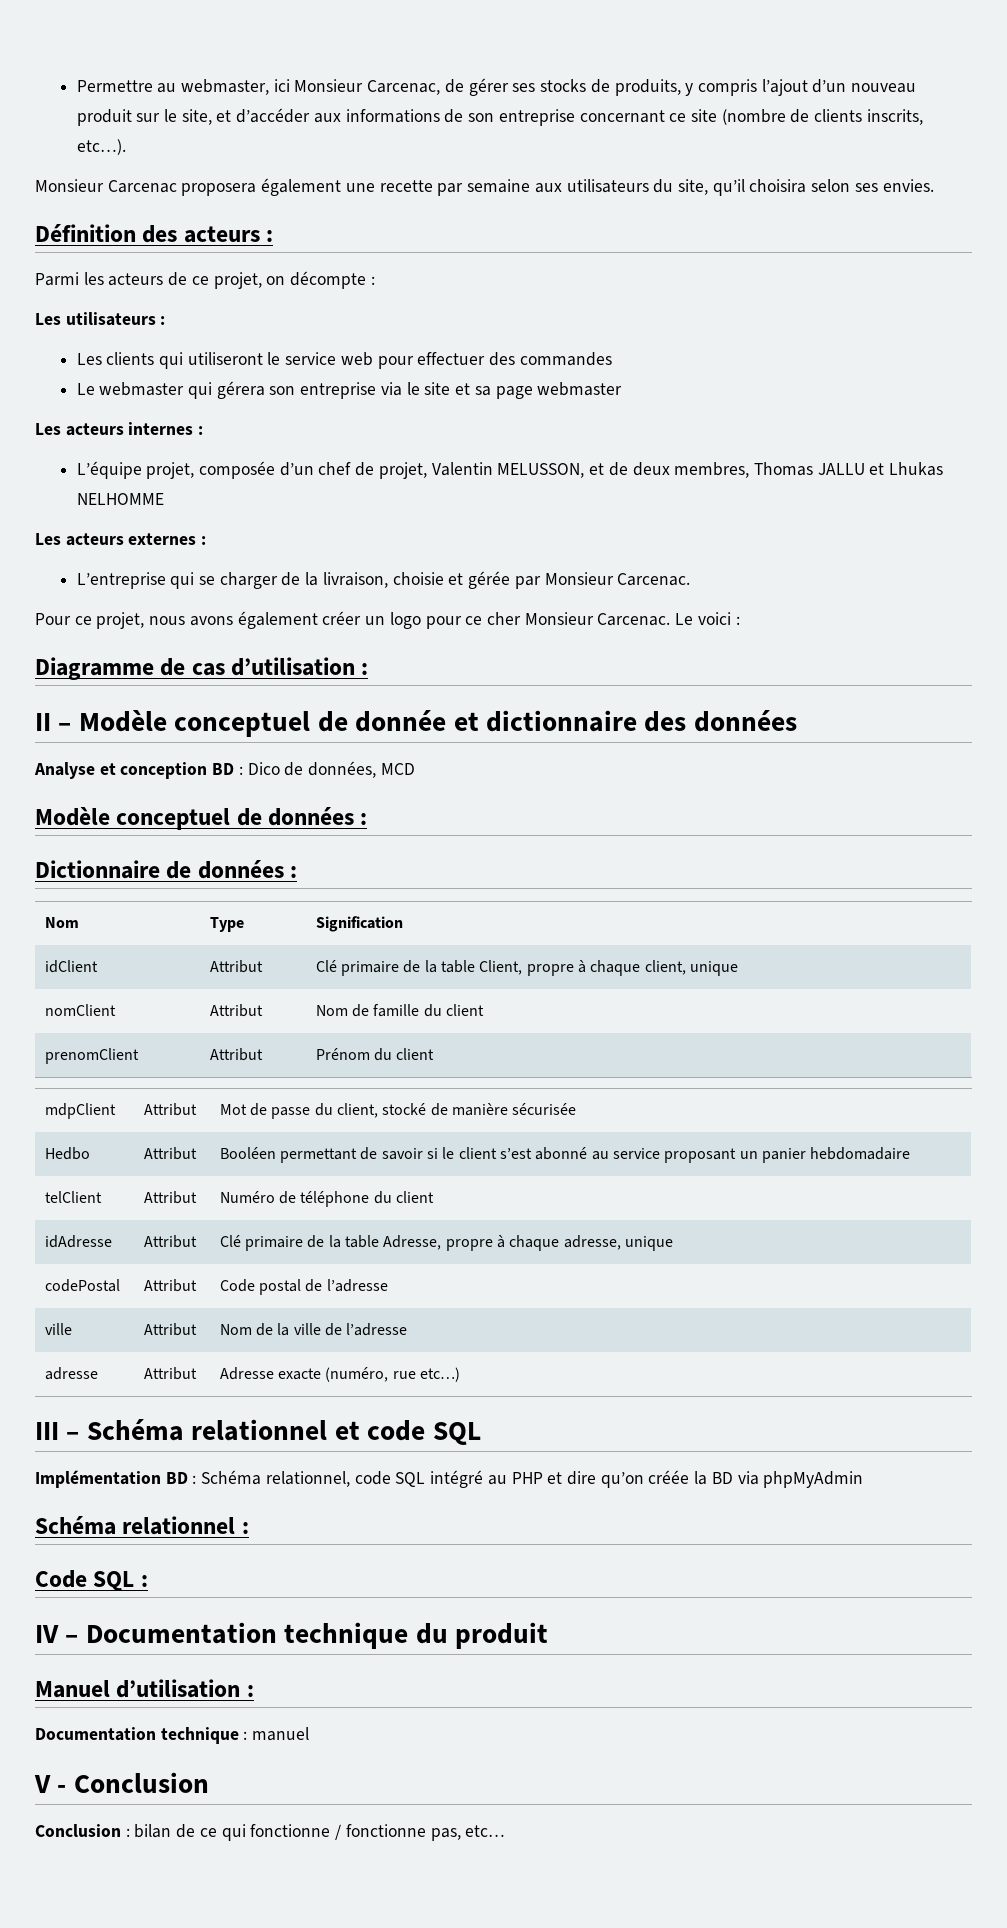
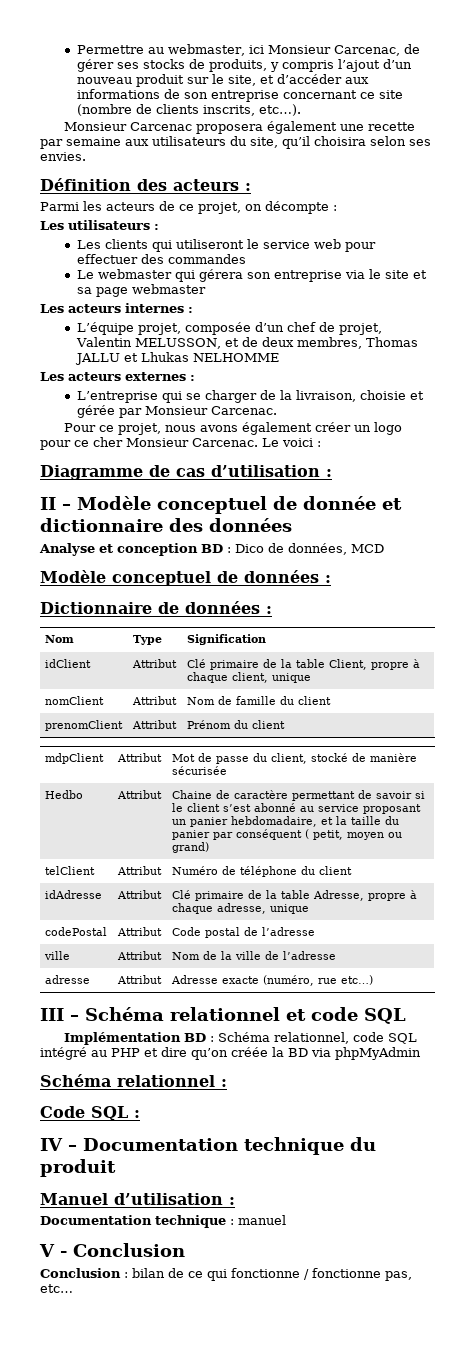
- Hedbo | Attribut | Booléen permettant de savoir si le client s’est abonné au service proposant un panier hebdomadaire
+ Hedbo | Attribut | Chaine de caractère permettant de savoir si le client s’est abonné au service proposant un panier hebdomadaire, et la taille du panier par conséquent ( petit, moyen ou grand)

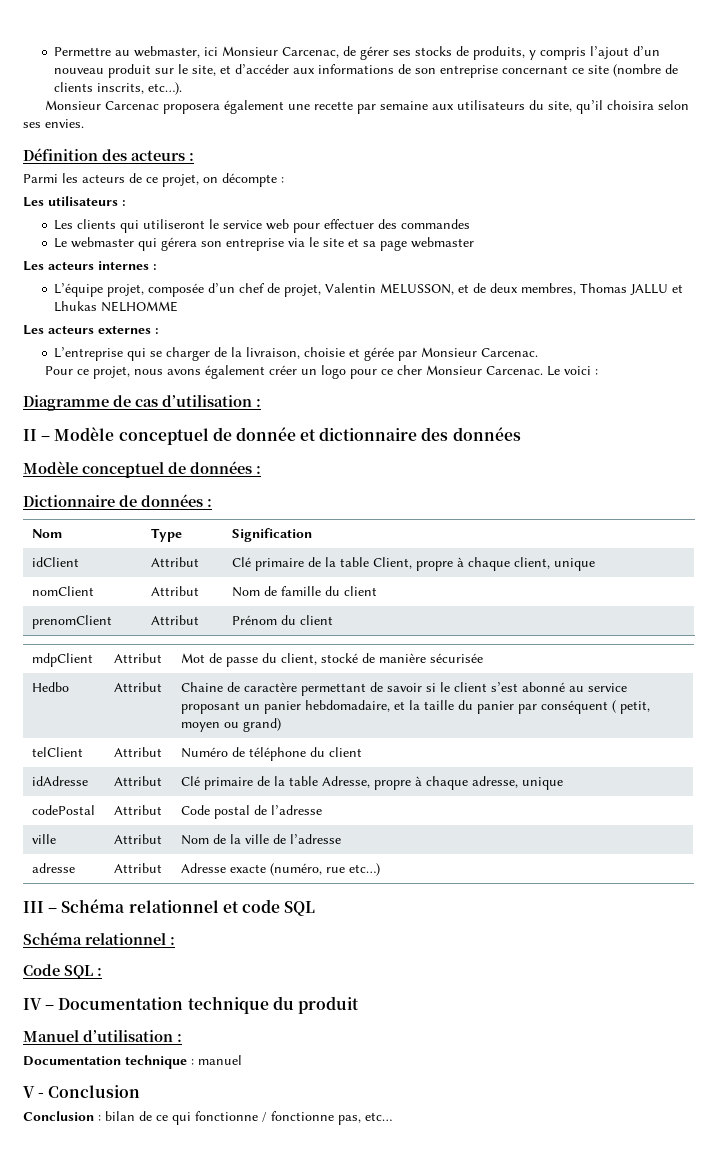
- Analyse et conception BD : Dico de données, MCD
- Implémentation BD : Schéma relationnel, code SQL intégré au PHP et dire qu’on créée la BD via phpMyAdmin

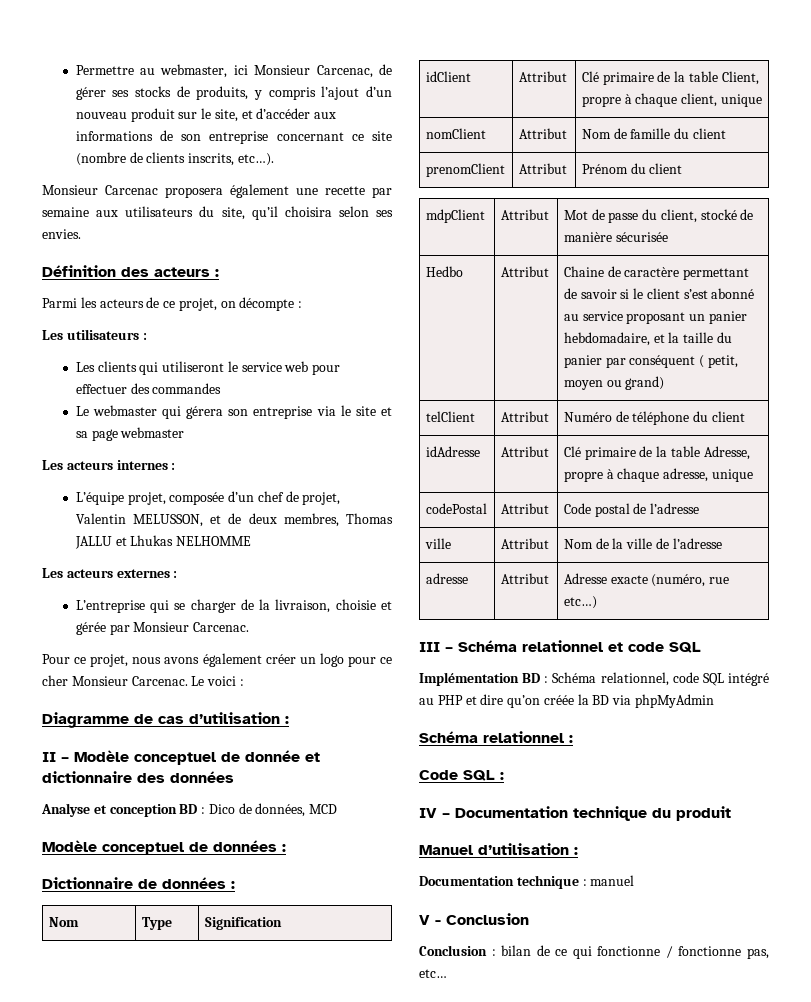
+ Analyse et conception BD : Dico de données, MCD
+ Implémentation BD : Schéma relationnel, code SQL intégré au PHP et dire qu’on créée la BD via phpMyAdmin

